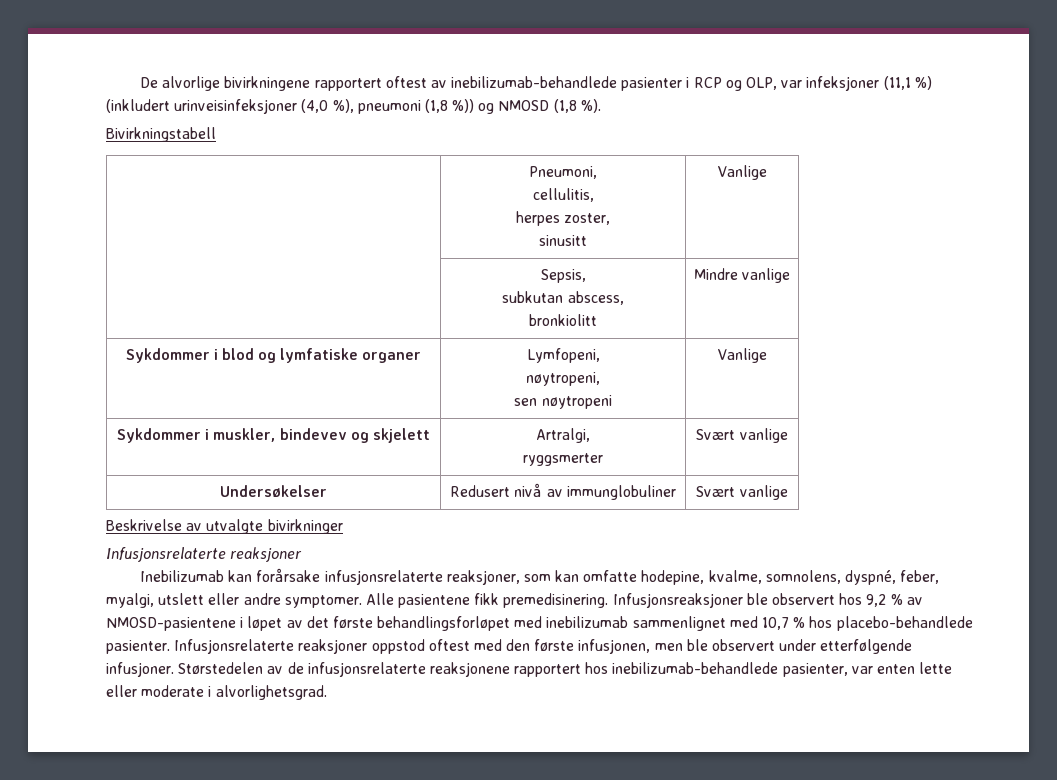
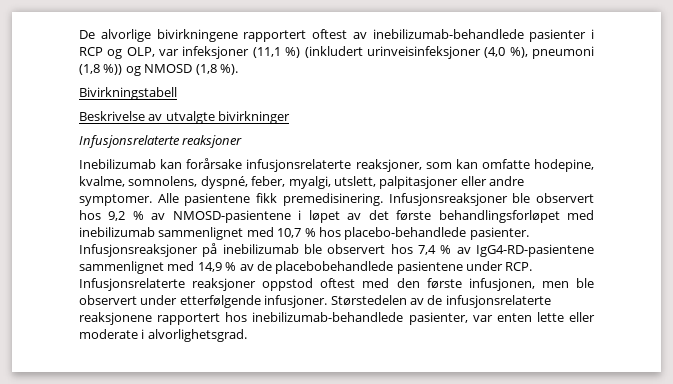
- | Pneumoni,
- cellulitis,
- herpes zoster,
- sinusitt | Vanlige
- | Sepsis,
- subkutan abscess,
- bronkiolitt | Mindre vanlige
- Sykdommer i blod og lymfatiske organer | Lymfopeni,
- nøytropeni,
- sen nøytropeni | Vanlige
- Sykdommer i muskler, bindevev og skjelett | Artralgi,
- ryggsmerter | Svært vanlige
- Undersøkelser | Redusert nivå av immunglobuliner | Svært vanlige
- Inebilizumab kan forårsake infusjonsrelaterte reaksjoner, som kan omfatte hodepine, kvalme, somnolens, dyspné, feber, myalgi, utslett eller andre symptomer.
+ Inebilizumab kan forårsake infusjonsrelaterte reaksjoner, som kan omfatte hodepine, kvalme, somnolens, dyspné, feber, myalgi, utslett, palpitasjoner eller andre symptomer.
- Infusjonsrelaterte reaksjoner oppstod oftest med den første infusjonen, men ble observert under etterfølgende infusjoner.
+ Infusjonsreaksjoner på inebilizumab ble observert hos 7,4 % av IgG4-RD-pasientene sammenlignet med 14,9 % av de placebobehandlede pasientene under RCP. Infusjonsrelaterte reaksjoner oppstod oftest med den første infusjonen, men ble observert under etterfølgende infusjoner.

